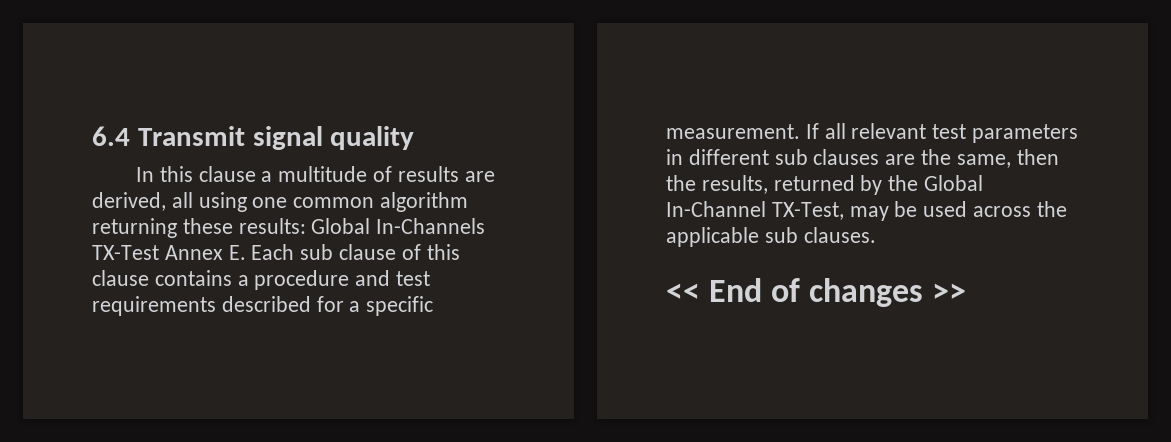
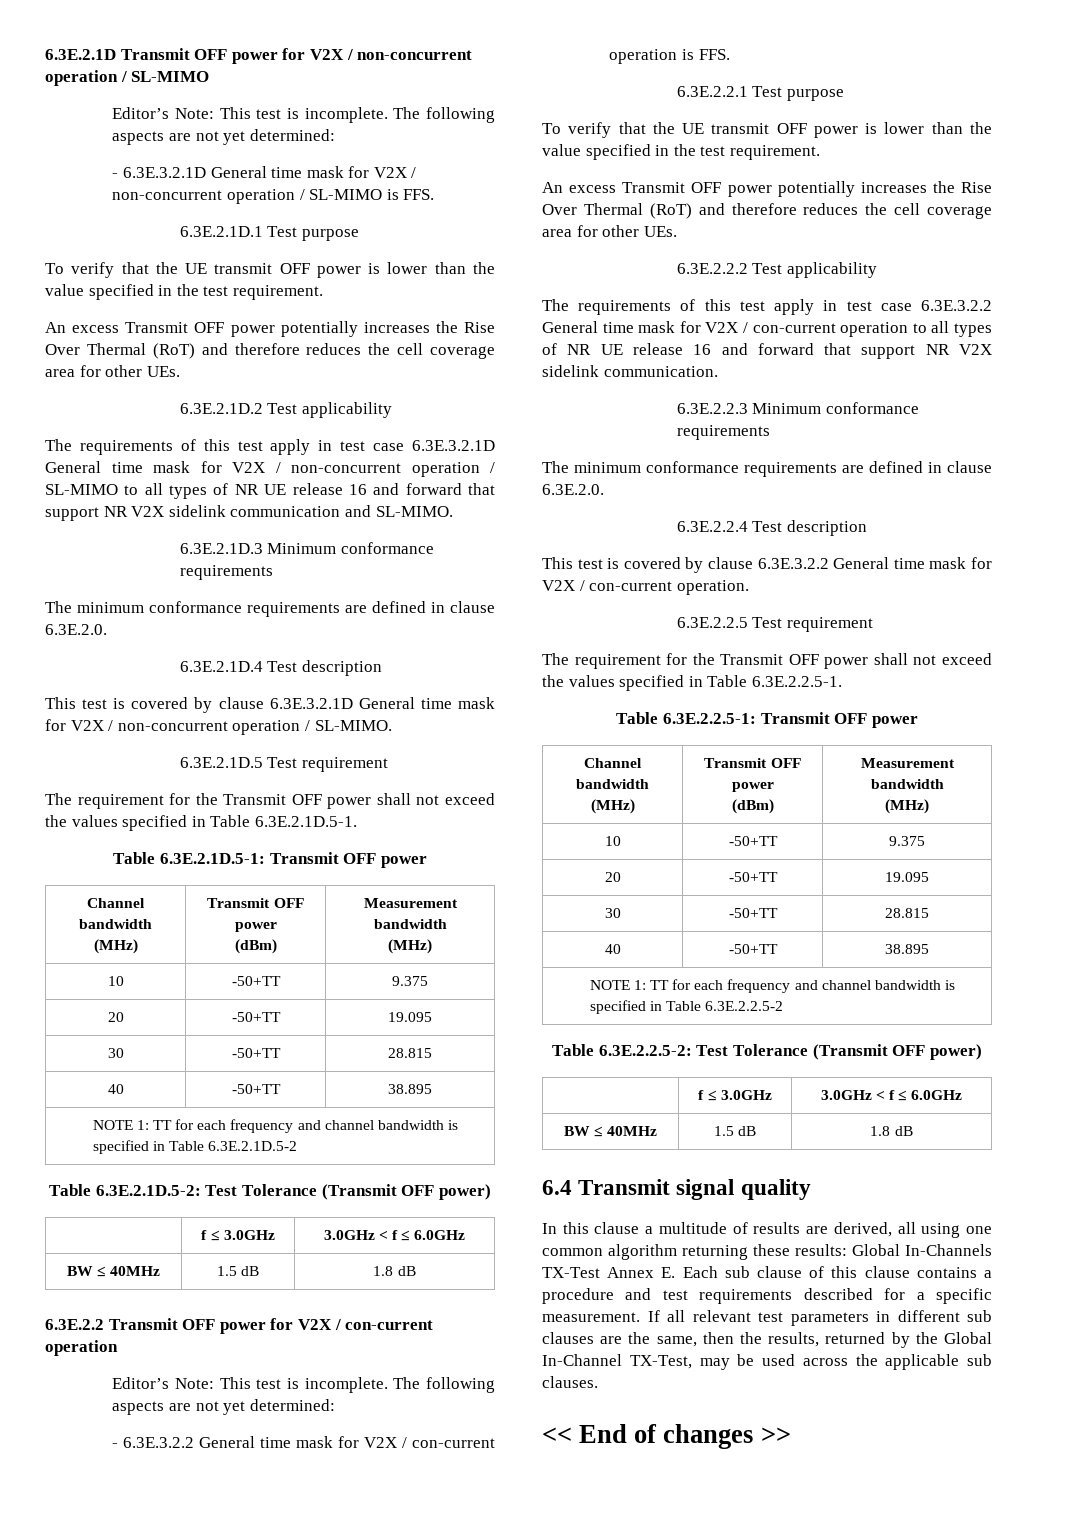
+ 6.3E.2.1D Transmit OFF power for V2X / non-concurrent operation / SL-MIMO
+ Editor’s Note: This test is incomplete. The following aspects are not yet determined:
+ - 6.3E.3.2.1D General time mask for V2X / non-concurrent operation / SL-MIMO is FFS.
+ 6.3E.2.1D.1 Test purpose
+ To verify that the UE transmit OFF power is lower than the value specified in the test requirement.
+ An excess Transmit OFF power potentially increases the Rise Over Thermal (RoT) and therefore reduces the cell coverage area for other UEs.
+ 6.3E.2.1D.2 Test applicability
+ The requirements of this test apply in test case 6.3E.3.2.1D General time mask for V2X / non-concurrent operation / SL-MIMO to all types of NR UE release 16 and forward that support NR V2X sidelink communication and SL-MIMO.
+ 6.3E.2.1D.3 Minimum conformance requirements
+ The minimum conformance requirements are defined in clause 6.3E.2.0.
+ 6.3E.2.1D.4 Test description
+ This test is covered by clause 6.3E.3.2.1D General time mask for V2X / non-concurrent operation / SL-MIMO.
+ 6.3E.2.1D.5 Test requirement
+ The requirement for the Transmit OFF power shall not exceed the values specified in Table 6.3E.2.1D.5-1.
+ Table 6.3E.2.1D.5-1: Transmit OFF power
+ Channel bandwidth
+ (MHz) | Transmit OFF power
+ (dBm) | Measurement bandwidth
+ (MHz)
+ 10 | -50+TT | 9.375
+ 20 | -50+TT | 19.095
+ 30 | -50+TT | 28.815
+ 40 | -50+TT | 38.895
+ NOTE 1: TT for each frequency and channel bandwidth is specified in Table 6.3E.2.1D.5-2
+ Table 6.3E.2.1D.5-2: Test Tolerance (Transmit OFF power)
+ | f ≤ 3.0GHz | 3.0GHz < f ≤ 6.0GHz
+ BW ≤ 40MHz | 1.5 dB | 1.8 dB
+ 6.3E.2.2 Transmit OFF power for V2X / con-current operation
+ Editor’s Note: This test is incomplete. The following aspects are not yet determined:
+ - 6.3E.3.2.2 General time mask for V2X / con-current operation is FFS.
+ 6.3E.2.2.1 Test purpose
+ To verify that the UE transmit OFF power is lower than the value specified in the test requirement.
+ An excess Transmit OFF power potentially increases the Rise Over Thermal (RoT) and therefore reduces the cell coverage area for other UEs.
+ 6.3E.2.2.2 Test applicability
+ The requirements of this test apply in test case 6.3E.3.2.2 General time mask for V2X / con-current operation to all types of NR UE release 16 and forward that support NR V2X sidelink communication.
+ 6.3E.2.2.3 Minimum conformance requirements
+ The minimum conformance requirements are defined in clause 6.3E.2.0.
+ 6.3E.2.2.4 Test description
+ This test is covered by clause 6.3E.3.2.2 General time mask for V2X / con-current operation.
+ 6.3E.2.2.5 Test requirement
+ The requirement for the Transmit OFF power shall not exceed the values specified in Table 6.3E.2.2.5-1.
+ Table 6.3E.2.2.5-1: Transmit OFF power
+ Channel bandwidth
+ (MHz) | Transmit OFF power
+ (dBm) | Measurement bandwidth
+ (MHz)
+ 10 | -50+TT | 9.375
+ 20 | -50+TT | 19.095
+ 30 | -50+TT | 28.815
+ 40 | -50+TT | 38.895
+ NOTE 1: TT for each frequency and channel bandwidth is specified in Table 6.3E.2.2.5-2
+ Table 6.3E.2.2.5-2: Test Tolerance (Transmit OFF power)
+ | f ≤ 3.0GHz | 3.0GHz < f ≤ 6.0GHz
+ BW ≤ 40MHz | 1.5 dB | 1.8 dB

